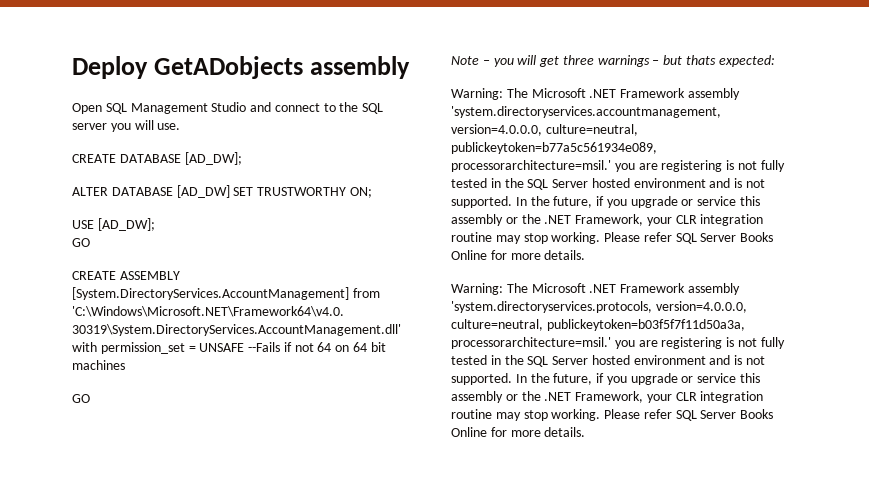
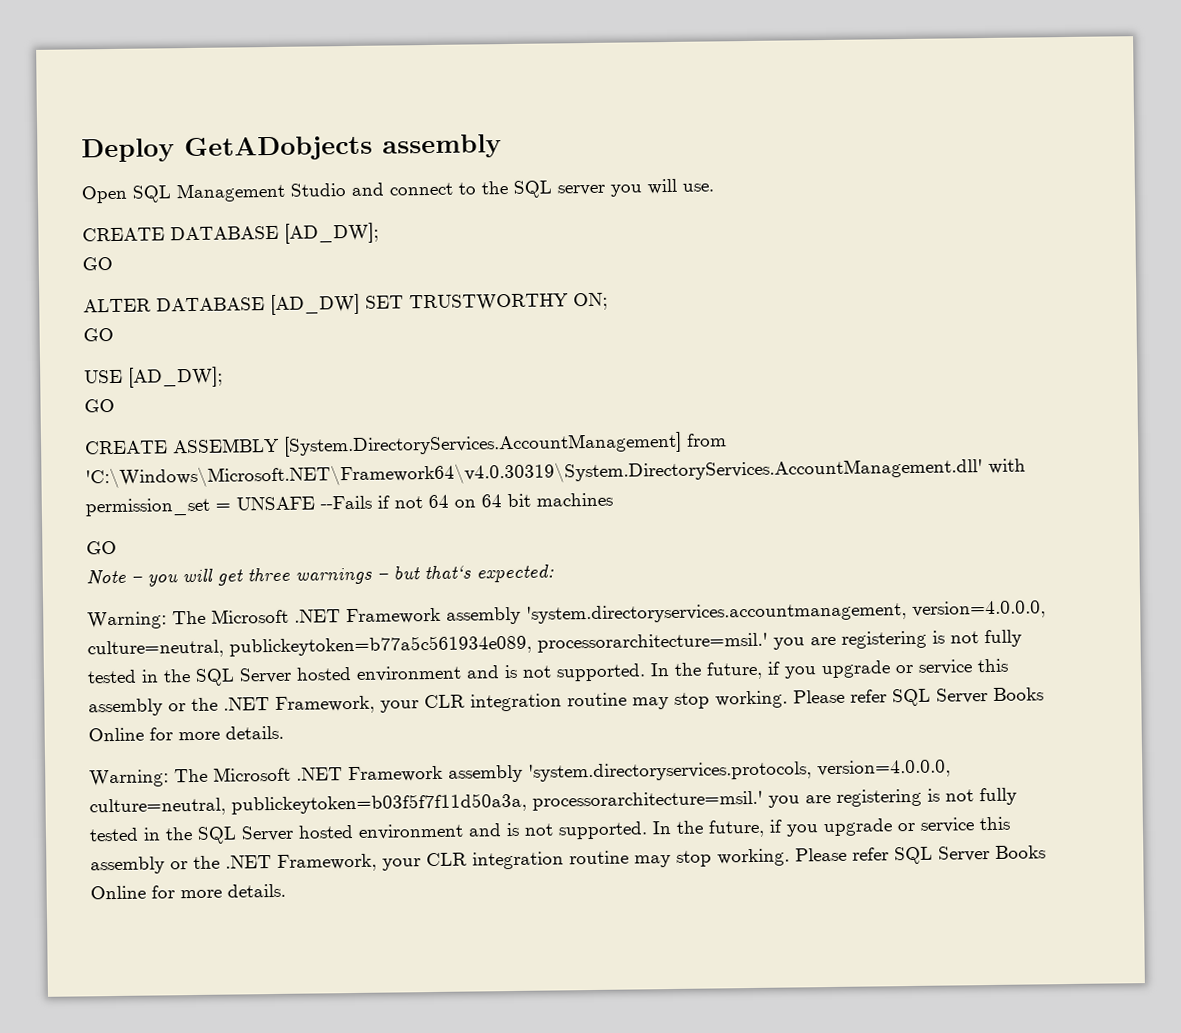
  CREATE DATABASE [AD_DW];
+ GO
  ALTER DATABASE [AD_DW] SET TRUSTWORTHY ON;
+ GO
- Note – you will get three warnings – but thats expected:
+ Note – you will get three warnings – but that‘s expected:

